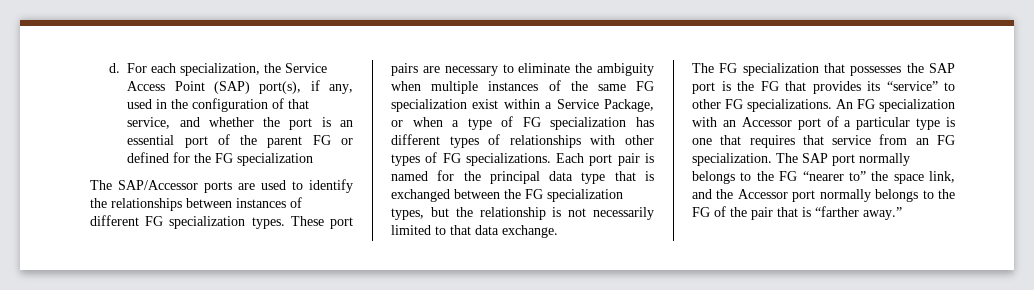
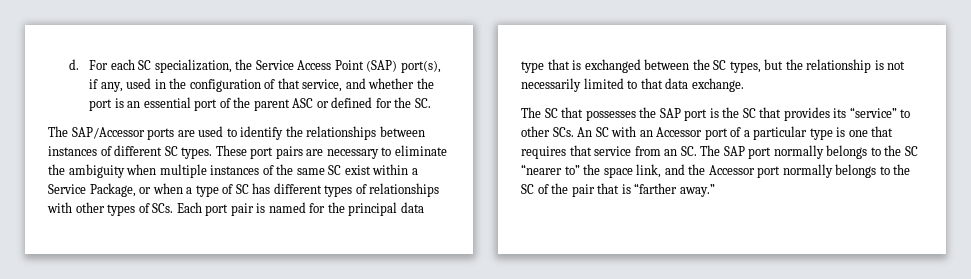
- For each specialization, the Service Access Point (SAP) port(s), if any, used in the configuration of that service, and whether the port is an essential port of the parent FG or defined for the FG specialization
+ For each SC specialization, the Service Access Point (SAP) port(s), if any, used in the configuration of that service, and whether the port is an essential port of the parent ASC or defined for the SC.
- The SAP/Accessor ports are used to identify the relationships between instances of different FG specialization types.
+ The SAP/Accessor ports are used to identify the relationships between instances of different SC types.
- These port pairs are necessary to eliminate the ambiguity when multiple instances of the same FG specialization exist within a Service Package, or when a type of FG specialization has different types of relationships with other types of FG specializations. Each port pair is named for the principal data type that is exchanged between the FG specialization types, but the relationship is not necessarily limited to that data exchange.
+ These port pairs are necessary to eliminate the ambiguity when multiple instances of the same SC exist within a Service Package, or when a type of SC has different types of relationships with other types of SCs. Each port pair is named for the principal data type that is exchanged between the SC types, but the relationship is not necessarily limited to that data exchange.
- The FG specialization that possesses the SAP port is the FG that provides its “service” to other FG specializations. An FG specialization with an Accessor port of a particular type is one that requires that service from an FG specialization. The SAP port normally belongs to the FG “nearer to” the space link, and the Accessor port normally belongs to the FG of the pair that is “farther away.”
+ The SC that possesses the SAP port is the SC that provides its “service” to other SCs. An SC with an Accessor port of a particular type is one that requires that service from an SC. The SAP port normally belongs to the SC “nearer to” the space link, and the Accessor port normally belongs to the SC of the pair that is “farther away.”

